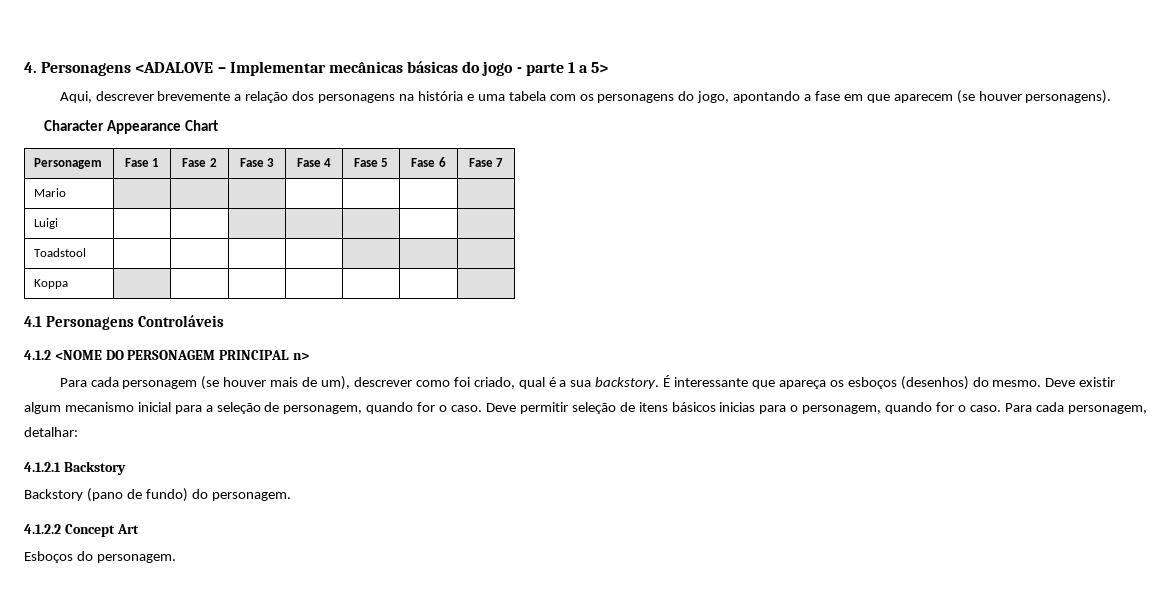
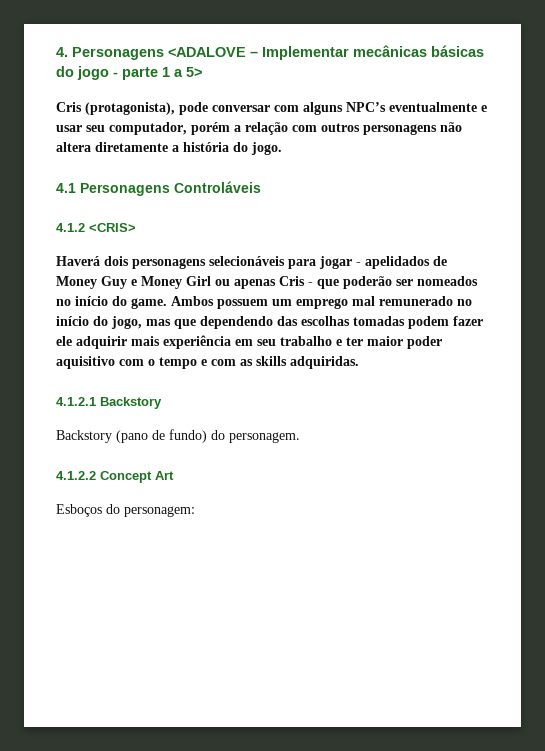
- Aqui, descrever brevemente a relação dos personagens na história e uma tabela com os personagens do jogo, apontando a fase em que aparecem (se houver personagens).
- Character Appearance Chart
- Personagem | Fase 1 | Fase 2 | Fase 3 | Fase 4 | Fase 5 | Fase 6 | Fase 7
- Mario | | | | | | |
- Luigi | | | | | | |
- Toadstool | | | | | | |
- Koppa | | | | | | |
+ Cris (protagonista), pode conversar com alguns NPC’s eventualmente e usar seu computador, porém a relação com outros personagens não altera diretamente a história do jogo.
  4.1 Personagens Controláveis
- 4.1.2 <NOME DO PERSONAGEM PRINCIPAL n>
- Para cada personagem (se houver mais de um), descrever como foi criado, qual é a sua backstory. É interessante que apareça os esboços (desenhos) do mesmo. Deve existir algum mecanismo inicial para a seleção de personagem, quando for o caso. Deve permitir seleção de itens básicos inicias para o personagem, quando for o caso. Para cada personagem, detalhar:
+ 4.1.2 <CRIS>
+ Haverá dois personagens selecionáveis para jogar - apelidados de Money Guy e Money Girl ou apenas Cris - que poderão ser nomeados no início do game. Ambos possuem um emprego mal remunerado no início do jogo, mas que dependendo das escolhas tomadas podem fazer ele adquirir mais experiência em seu trabalho e ter maior poder aquisitivo com o tempo e com as skills adquiridas.
- Esboços do personagem.
+ Esboços do personagem:

